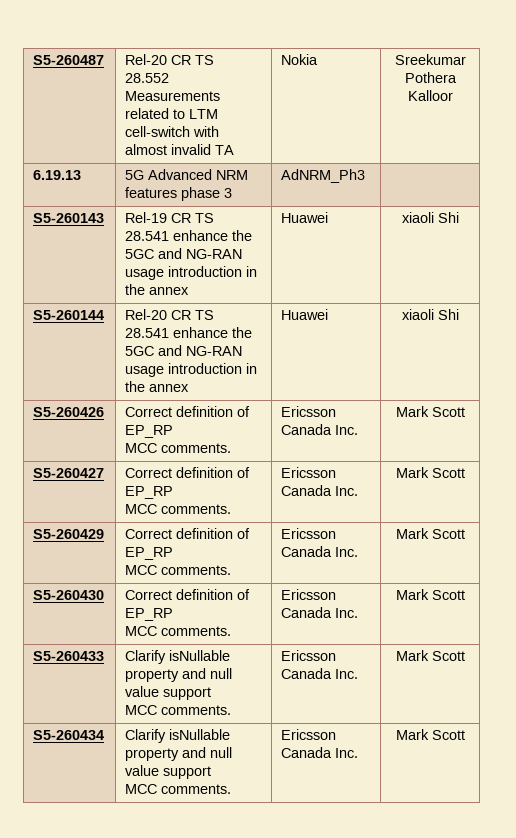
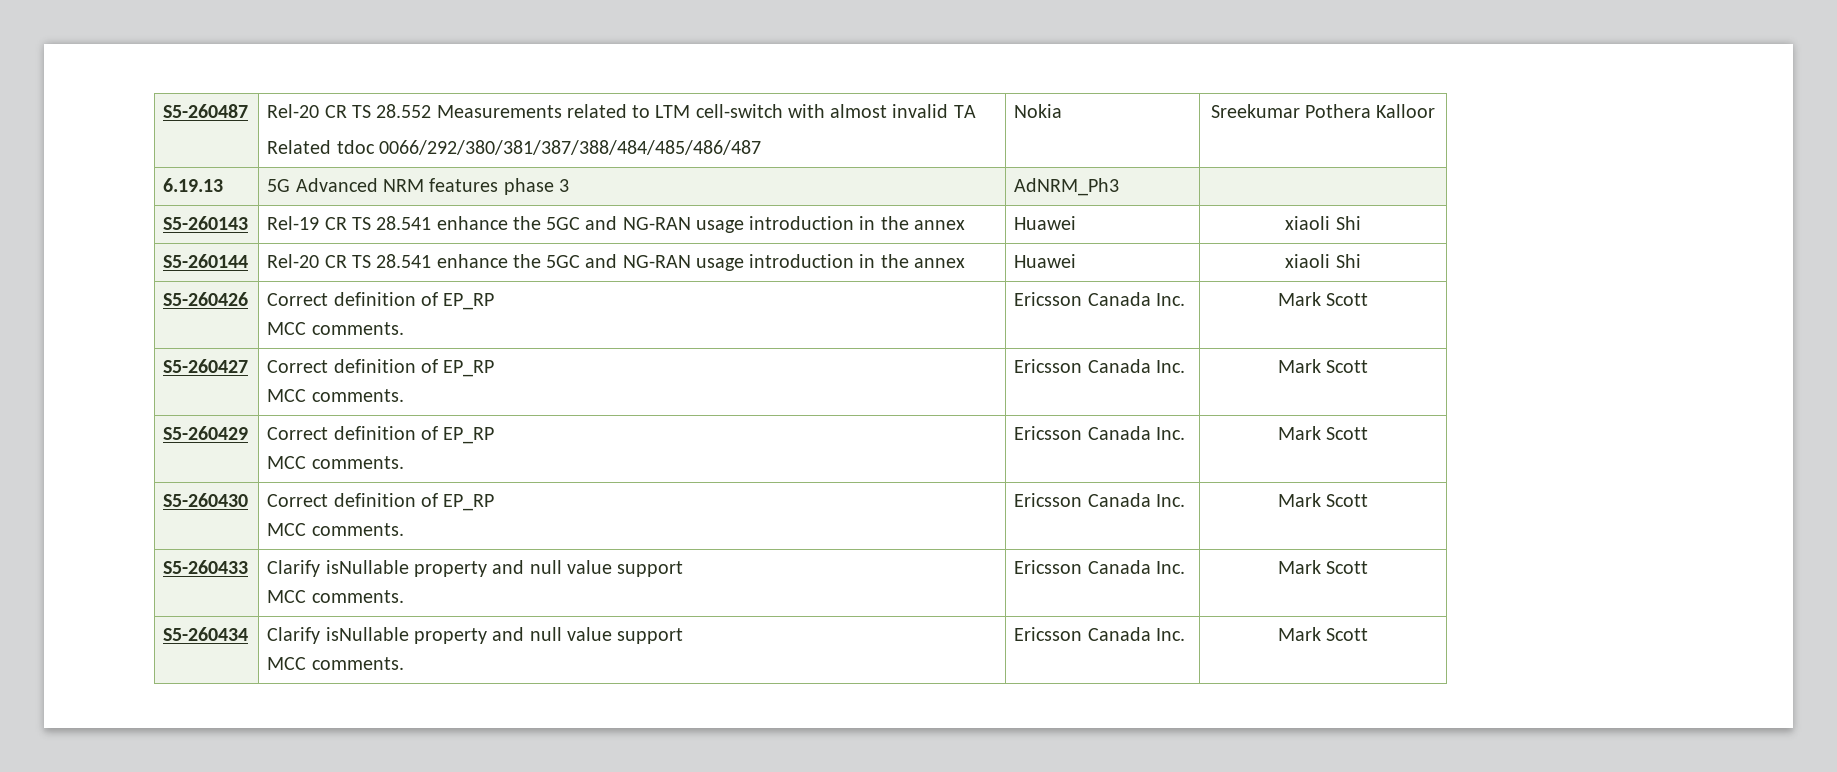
- S5-260487 | Rel-20 CR TS 28.552 Measurements related to LTM cell-switch with almost invalid TA | Nokia | Sreekumar Pothera Kalloor
+ S5-260487 | Rel-20 CR TS 28.552 Measurements related to LTM cell-switch with almost invalid TA
+ Related tdoc 0066/292/380/381/387/388/484/485/486/487 | Nokia | Sreekumar Pothera Kalloor

